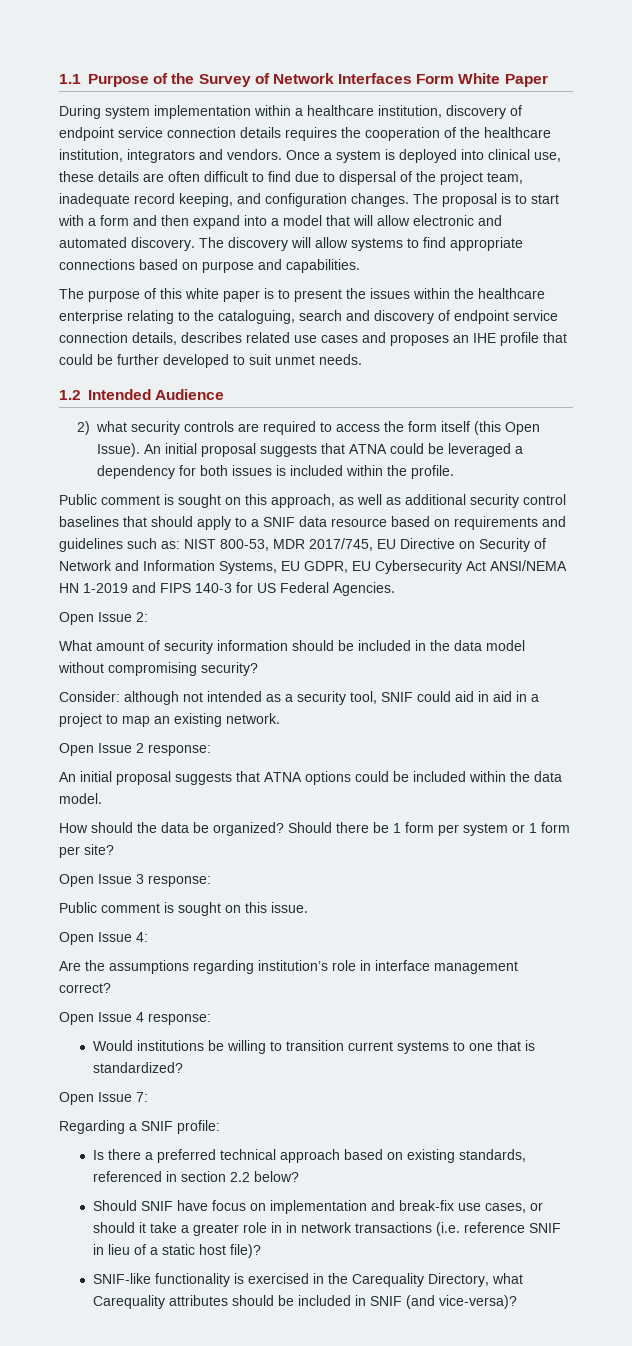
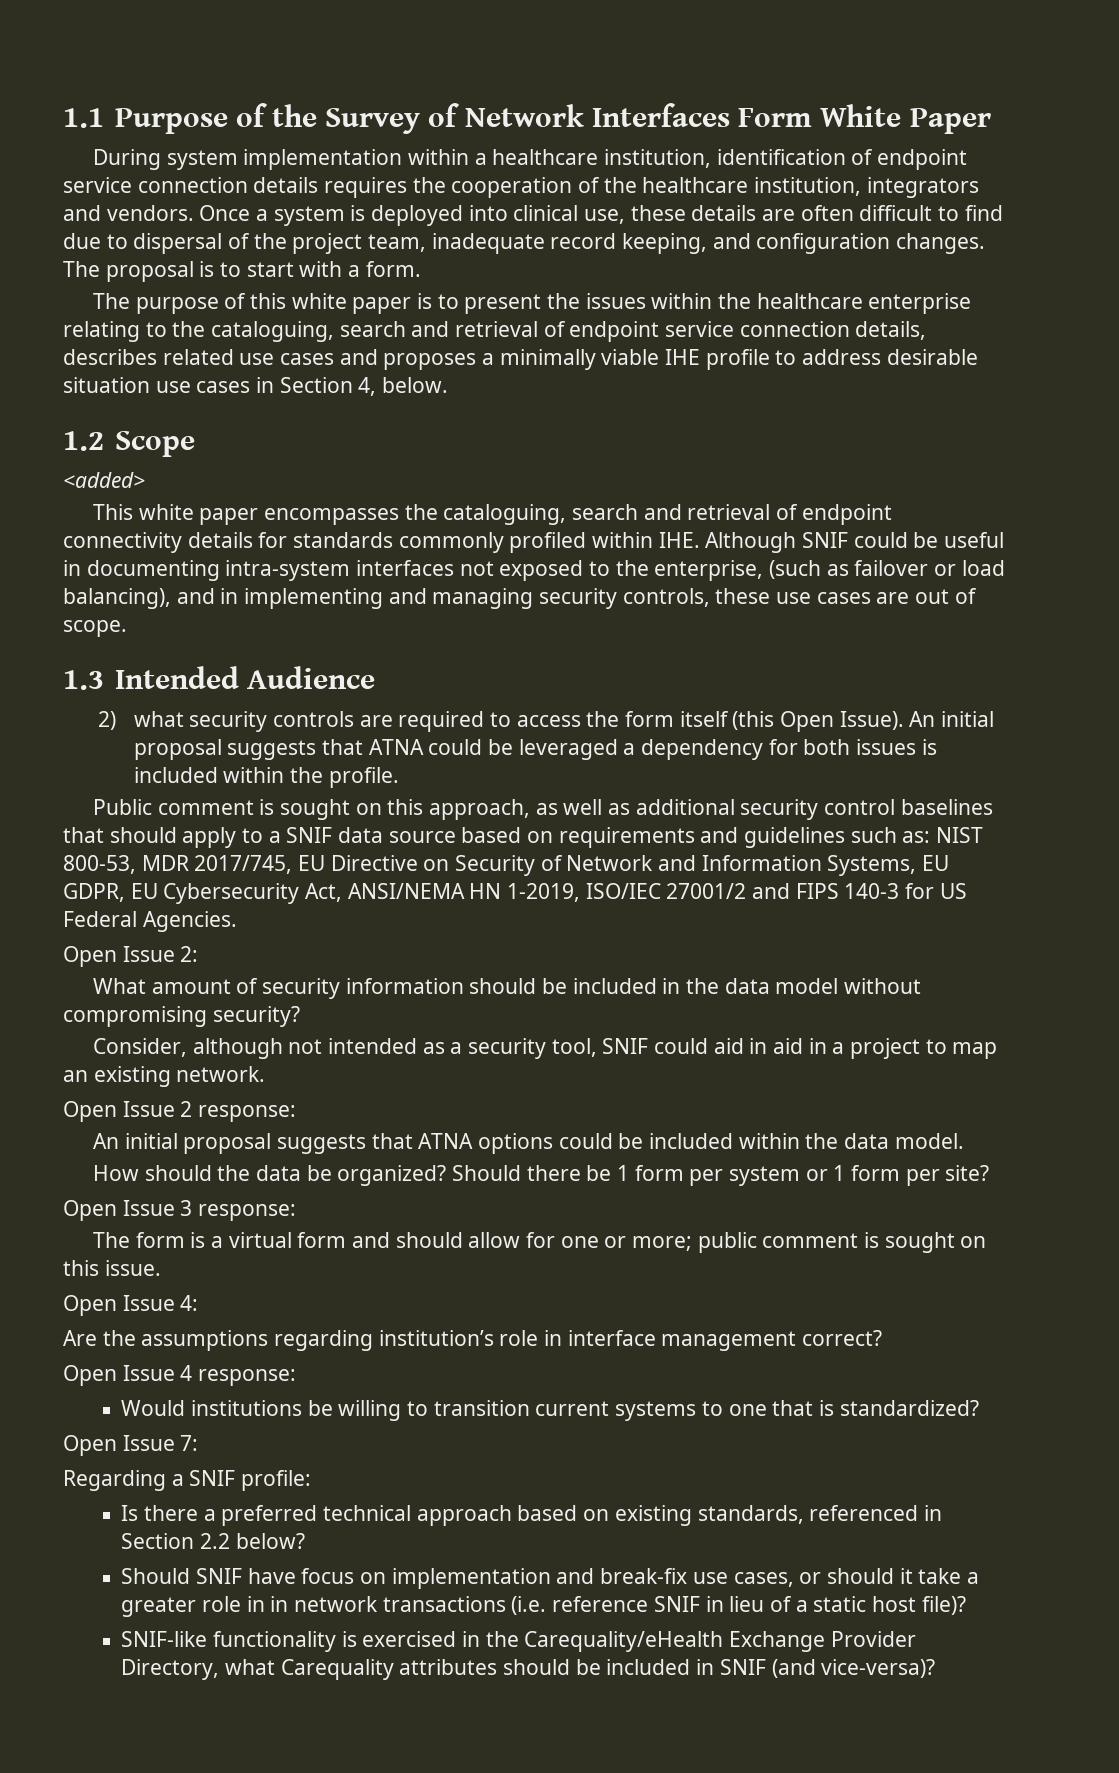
- During system implementation within a healthcare institution, discovery of endpoint service connection details requires the cooperation of the healthcare institution, integrators and vendors.
+ During system implementation within a healthcare institution, identification of endpoint service connection details requires the cooperation of the healthcare institution, integrators and vendors.
- The proposal is to start with a form and then expand into a model that will allow electronic and automated discovery. The discovery will allow systems to find appropriate connections based on purpose and capabilities.
+ The proposal is to start with a form.
- The purpose of this white paper is to present the issues within the healthcare enterprise relating to the cataloguing, search and discovery of endpoint service connection details, describes related use cases and proposes an IHE profile that could be further developed to suit unmet needs.
- 1.2 Intended Audience
+ The purpose of this white paper is to present the issues within the healthcare enterprise relating to the cataloguing, search and retrieval of endpoint service connection details, describes related use cases and proposes a minimally viable IHE profile to address desirable situation use cases in Section 4, below.
+ 1.2 Scope
+ <added>
+ This white paper encompasses the cataloguing, search and retrieval of endpoint connectivity details for standards commonly profiled within IHE. Although SNIF could be useful in documenting intra-system interfaces not exposed to the enterprise, (such as failover or load balancing), and in implementing and managing security controls, these use cases are out of scope.
+ 1.3 Intended Audience
- Public comment is sought on this approach, as well as additional security control baselines that should apply to a SNIF data resource based on requirements and guidelines such as: NIST 800-53, MDR 2017/745, EU Directive on Security of Network and Information Systems, EU GDPR, EU Cybersecurity Act ANSI/NEMA HN 1-2019 and FIPS 140-3 for US Federal Agencies.
+ Public comment is sought on this approach, as well as additional security control baselines that should apply to a SNIF data source based on requirements and guidelines such as: NIST 800-53, MDR 2017/745, EU Directive on Security of Network and Information Systems, EU GDPR, EU Cybersecurity Act, ANSI/NEMA HN 1-2019, ISO/IEC 27001/2 and FIPS 140-3 for US Federal Agencies.
- Consider: although not intended as a security tool, SNIF could aid in aid in a project to map an existing network.
+ Consider, although not intended as a security tool, SNIF could aid in aid in a project to map an existing network.
- Public comment is sought on this issue.
+ The form is a virtual form and should allow for one or more; public comment is sought on this issue.
- Is there a preferred technical approach based on existing standards, referenced in section 2.2 below?
+ Is there a preferred technical approach based on existing standards, referenced in Section 2.2 below?
- SNIF-like functionality is exercised in the Carequality Directory, what Carequality attributes should be included in SNIF (and vice-versa)?
+ SNIF-like functionality is exercised in the Carequality/eHealth Exchange Provider Directory, what Carequality attributes should be included in SNIF (and vice-versa)?

